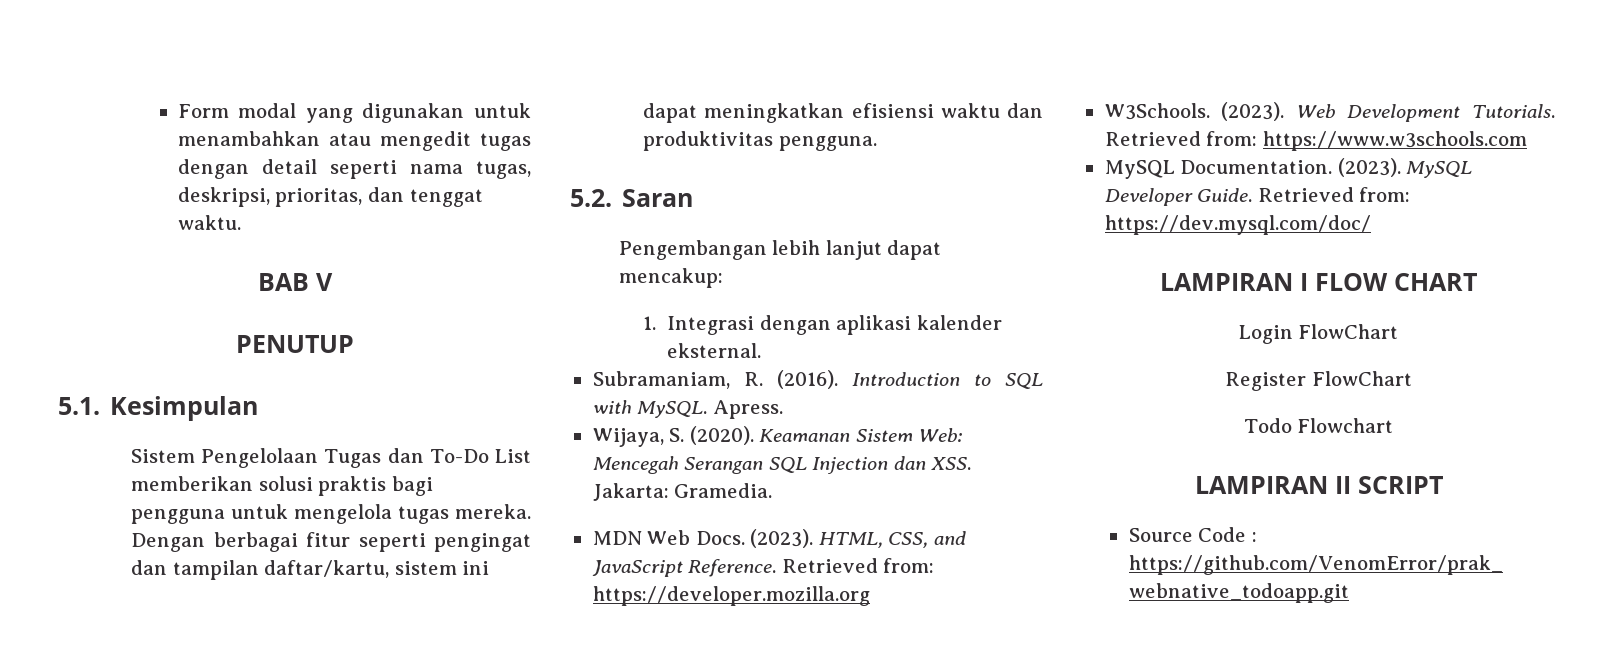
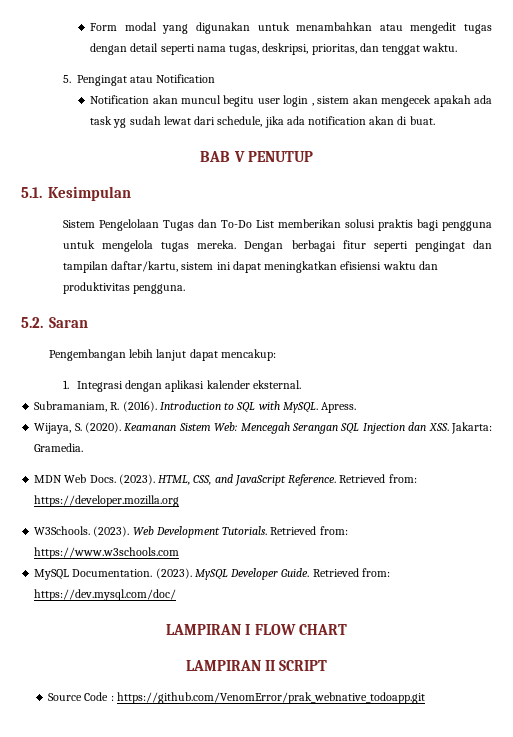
+ 5. Pengingat atau Notification
+ Notification akan muncul begitu user login , sistem akan mengecek apakah ada task yg sudah lewat dari schedule, jika ada notification akan di buat.
- BAB V
- PENUTUP
+ BAB V PENUTUP
- Login FlowChart
- Register FlowChart
- Todo Flowchart

